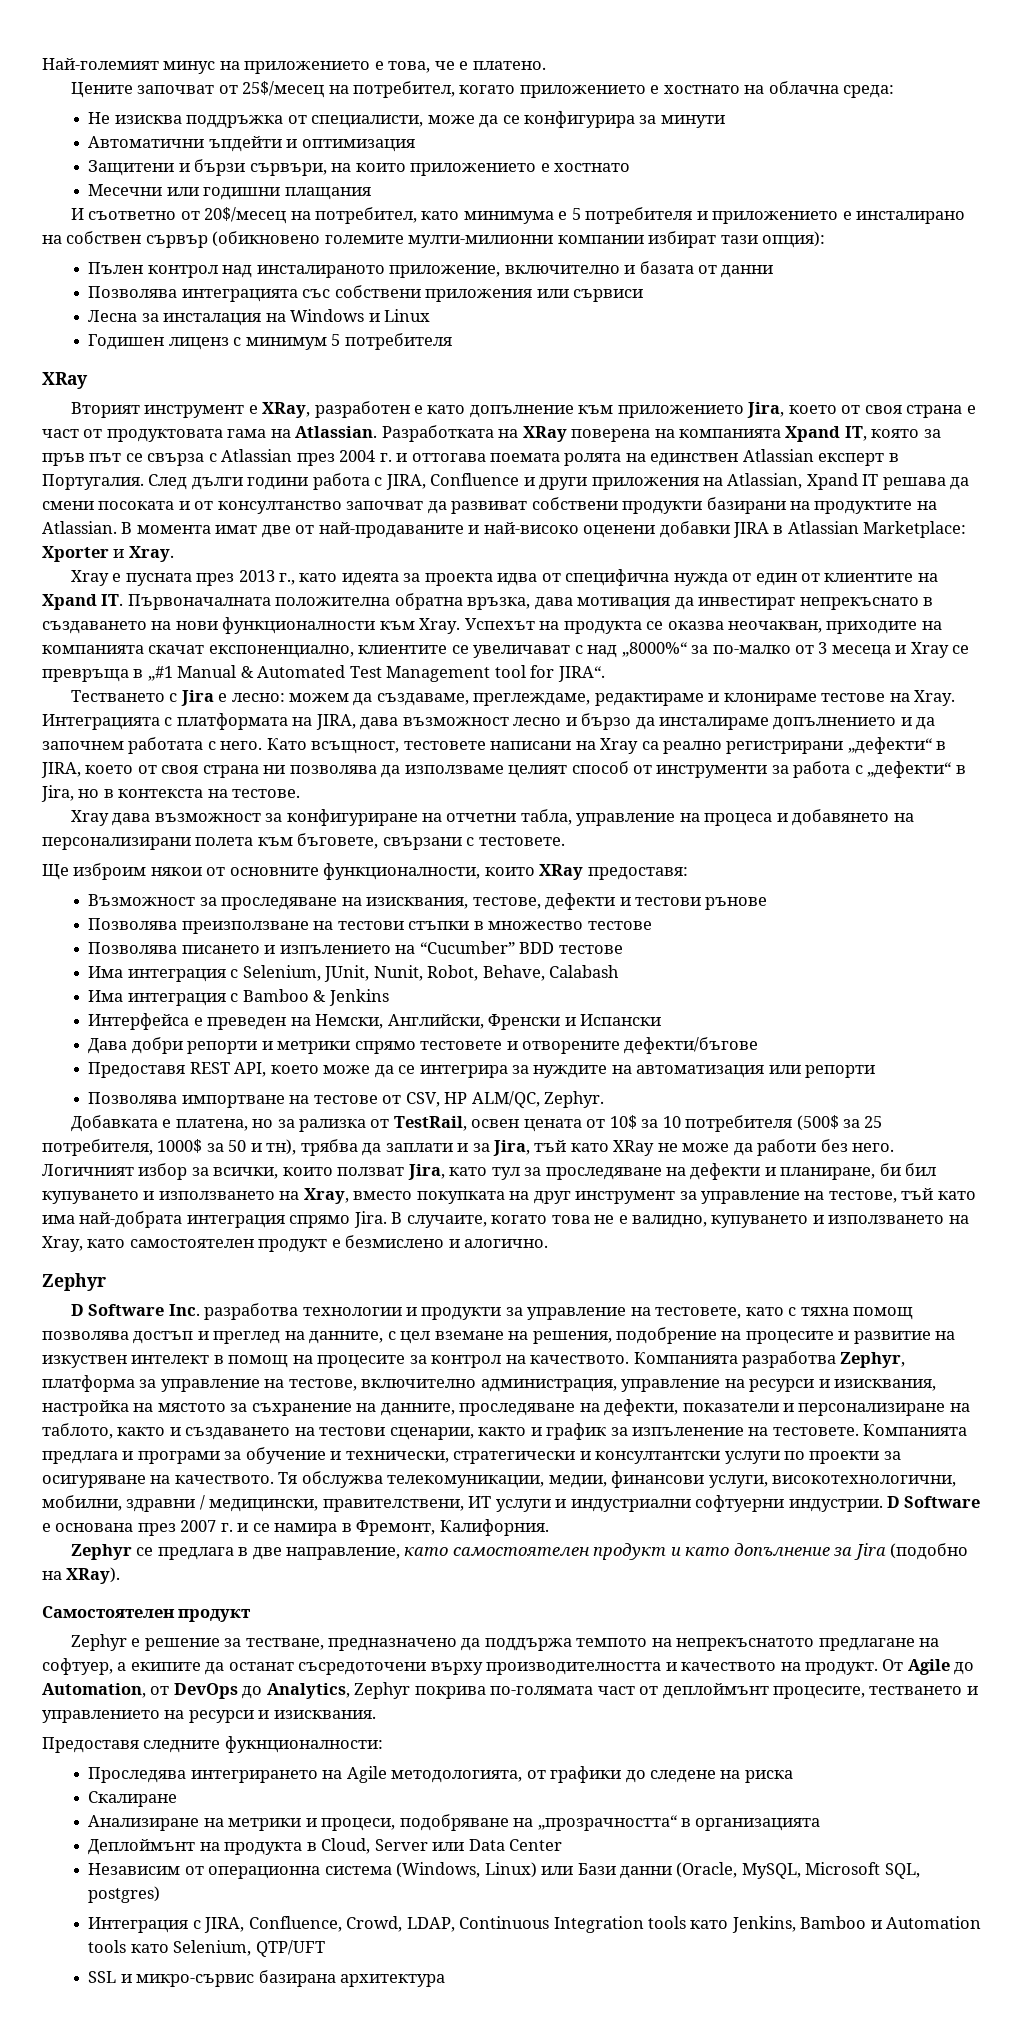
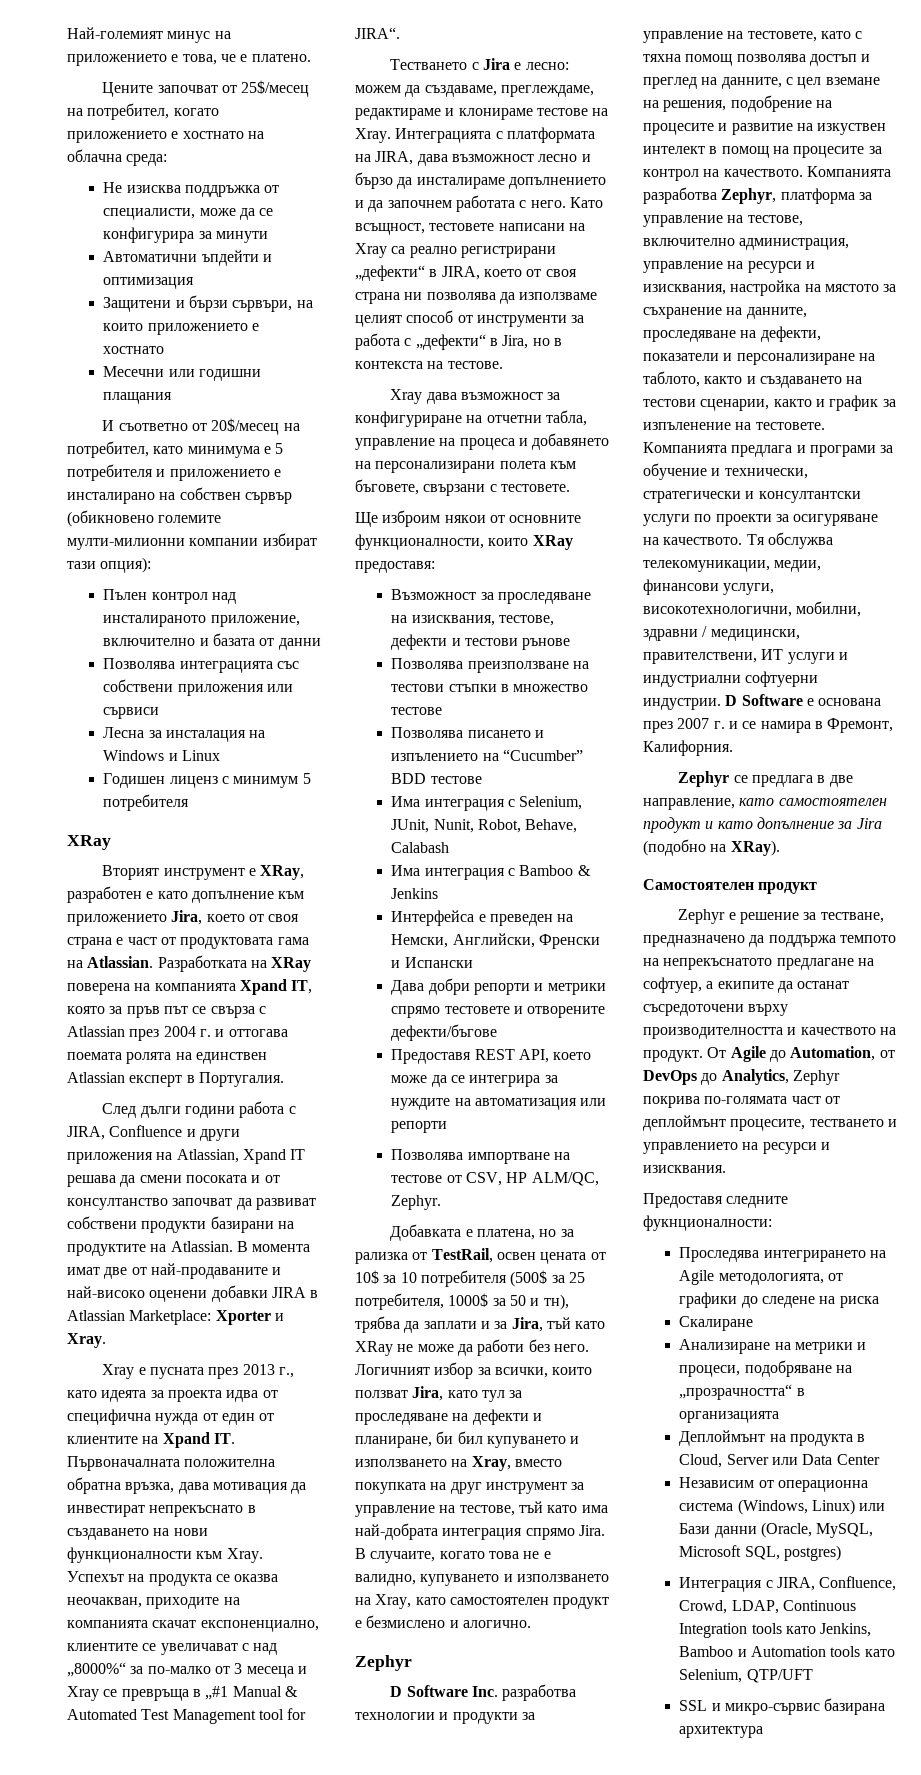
- Разработката на XRay поверена на компанията Xpand IT, която за пръв път се свърза с Atlassian през 2004 г. и оттогава поемата ролята на единствен Atlassian експерт в Португалия. След дълги години работа с JIRA, Confluence и други приложения на Atlassian, Xpand IT решава да смени посоката и от консултанство започват да развиват собствени продукти базирани на продуктите на Atlassian.
+ Разработката на XRay поверена на компанията Xpand IT, която за пръв път се свърза с Atlassian през 2004 г. и оттогава поемата ролята на единствен Atlassian експерт в Португалия.
+ След дълги години работа с JIRA, Confluence и други приложения на Atlassian, Xpand IT решава да смени посоката и от консултанство започват да развиват собствени продукти базирани на продуктите на Atlassian.

